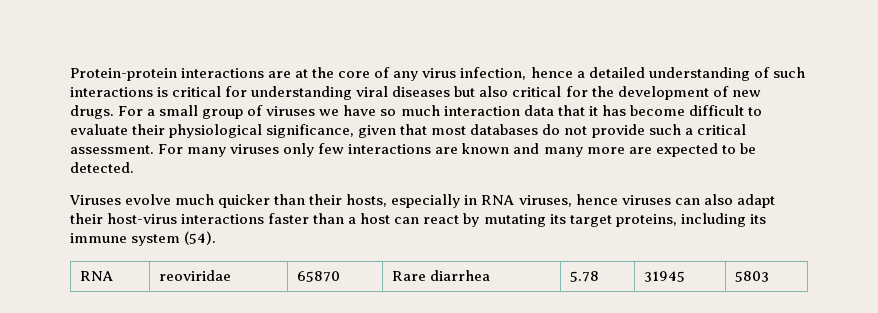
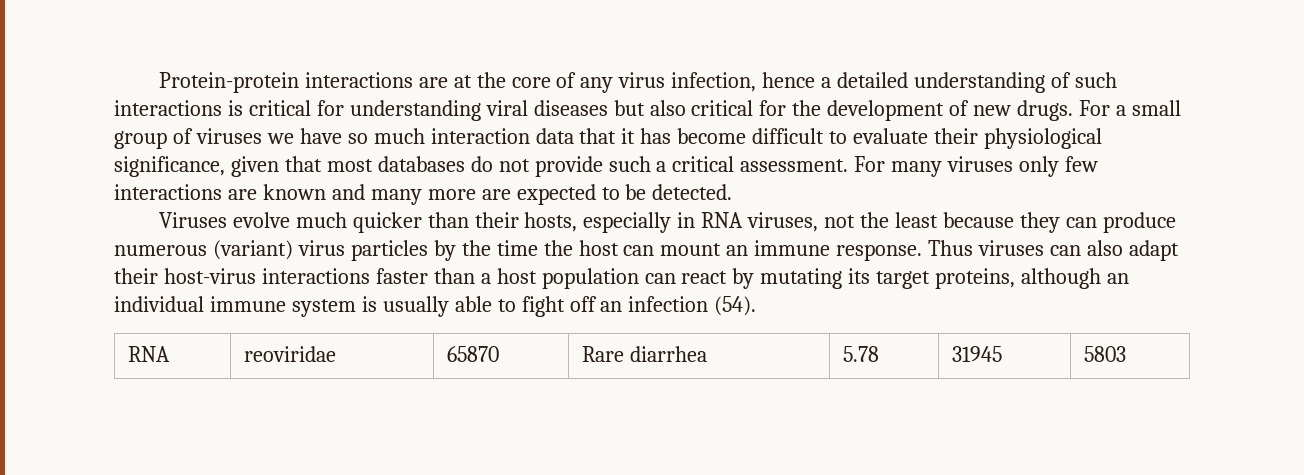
- Viruses evolve much quicker than their hosts, especially in RNA viruses, hence viruses can also adapt their host-virus interactions faster than a host can react by mutating its target proteins, including its immune system (54).
+ Viruses evolve much quicker than their hosts, especially in RNA viruses, not the least because they can produce numerous (variant) virus particles by the time the host can mount an immune response. Thus viruses can also adapt their host-virus interactions faster than a host population can react by mutating its target proteins, although an individual immune system is usually able to fight off an infection (54).

